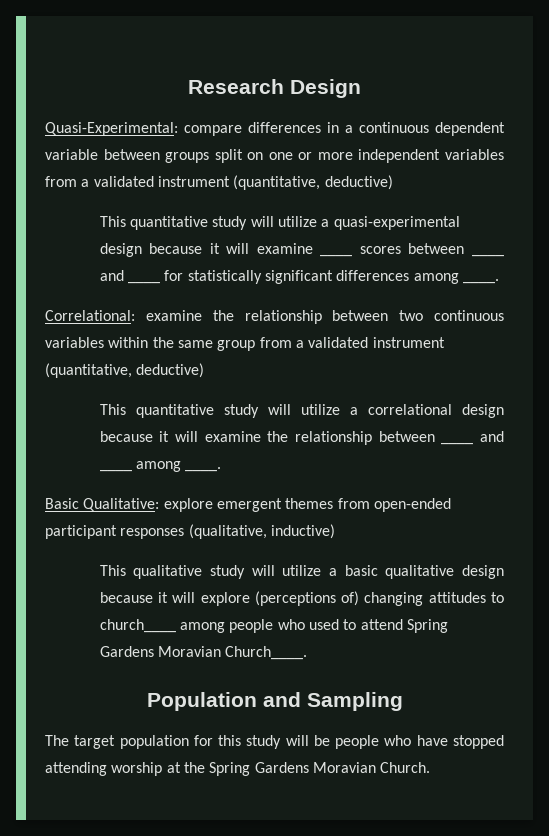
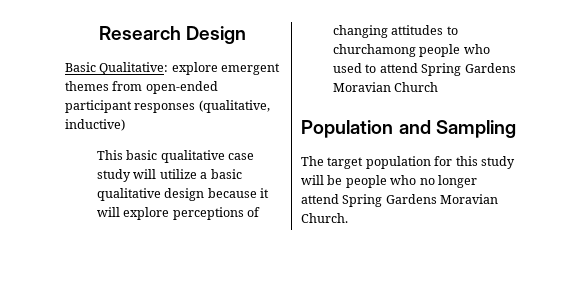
- Quasi-Experimental: compare differences in a continuous dependent variable between groups split on one or more independent variables from a validated instrument (quantitative, deductive)
- This quantitative study will utilize a quasi-experimental design because it will examine ____ scores between ____ and ____ for statistically significant differences among ____.
- Correlational: examine the relationship between two continuous variables within the same group from a validated instrument (quantitative, deductive)
- This quantitative study will utilize a correlational design because it will examine the relationship between ____ and ____ among ____.
- This qualitative study will utilize a basic qualitative design because it will explore (perceptions of) changing attitudes to church____ among people who used to attend Spring Gardens Moravian Church____.
+ This basic qualitative case study will utilize a basic qualitative design because it will explore perceptions of changing attitudes to churchamong people who used to attend Spring Gardens Moravian Church
- The target population for this study will be people who have stopped attending worship at the Spring Gardens Moravian Church.
+ The target population for this study will be people who no longer attend Spring Gardens Moravian Church.

